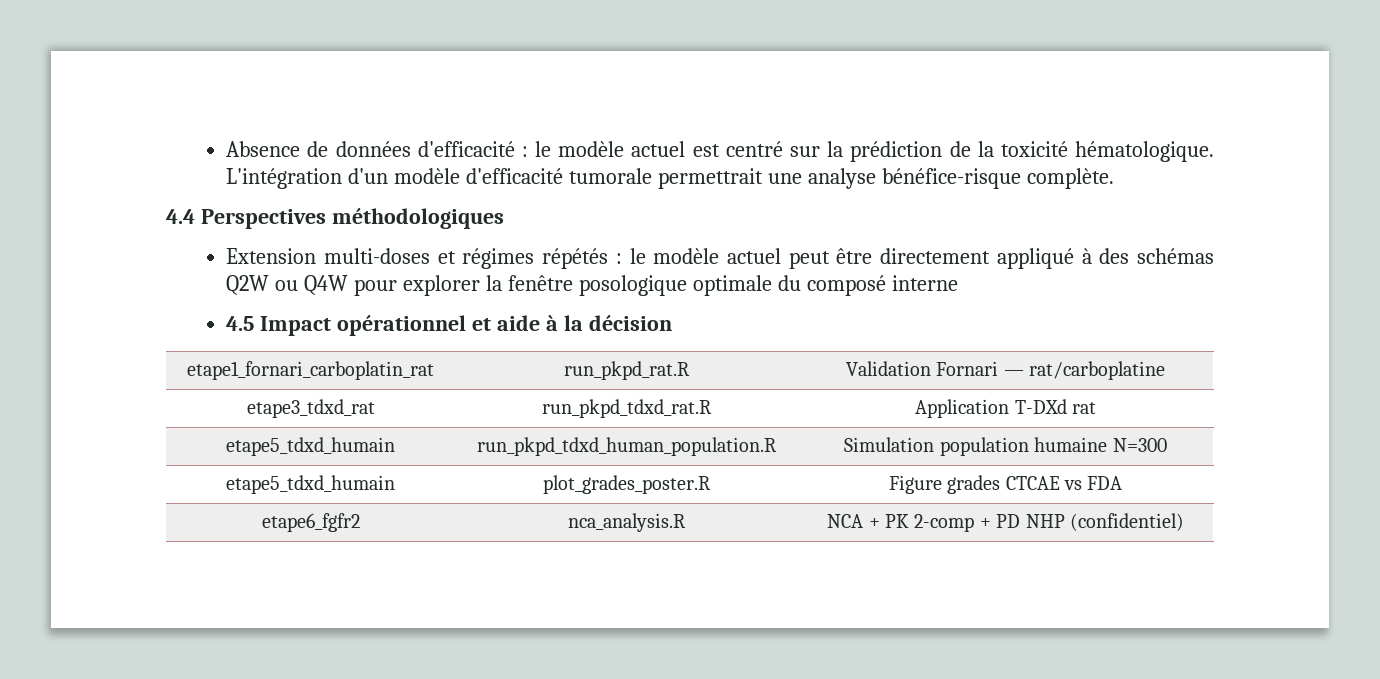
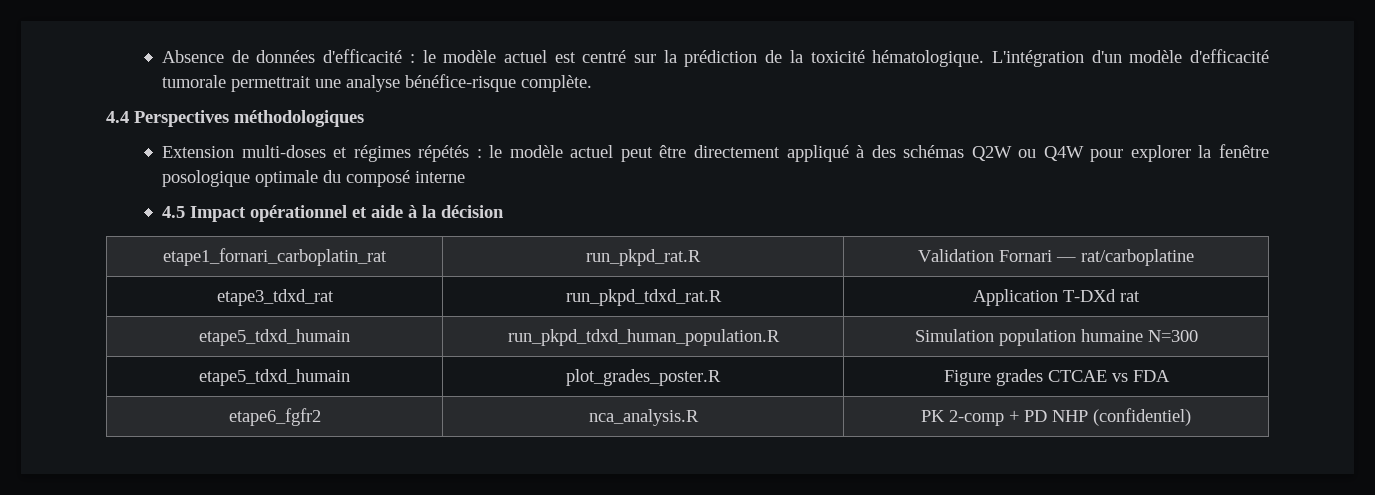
- etape6_fgfr2 | nca_analysis.R | NCA + PK 2-comp + PD NHP (confidentiel)
+ etape6_fgfr2 | nca_analysis.R | PK 2-comp + PD NHP (confidentiel)

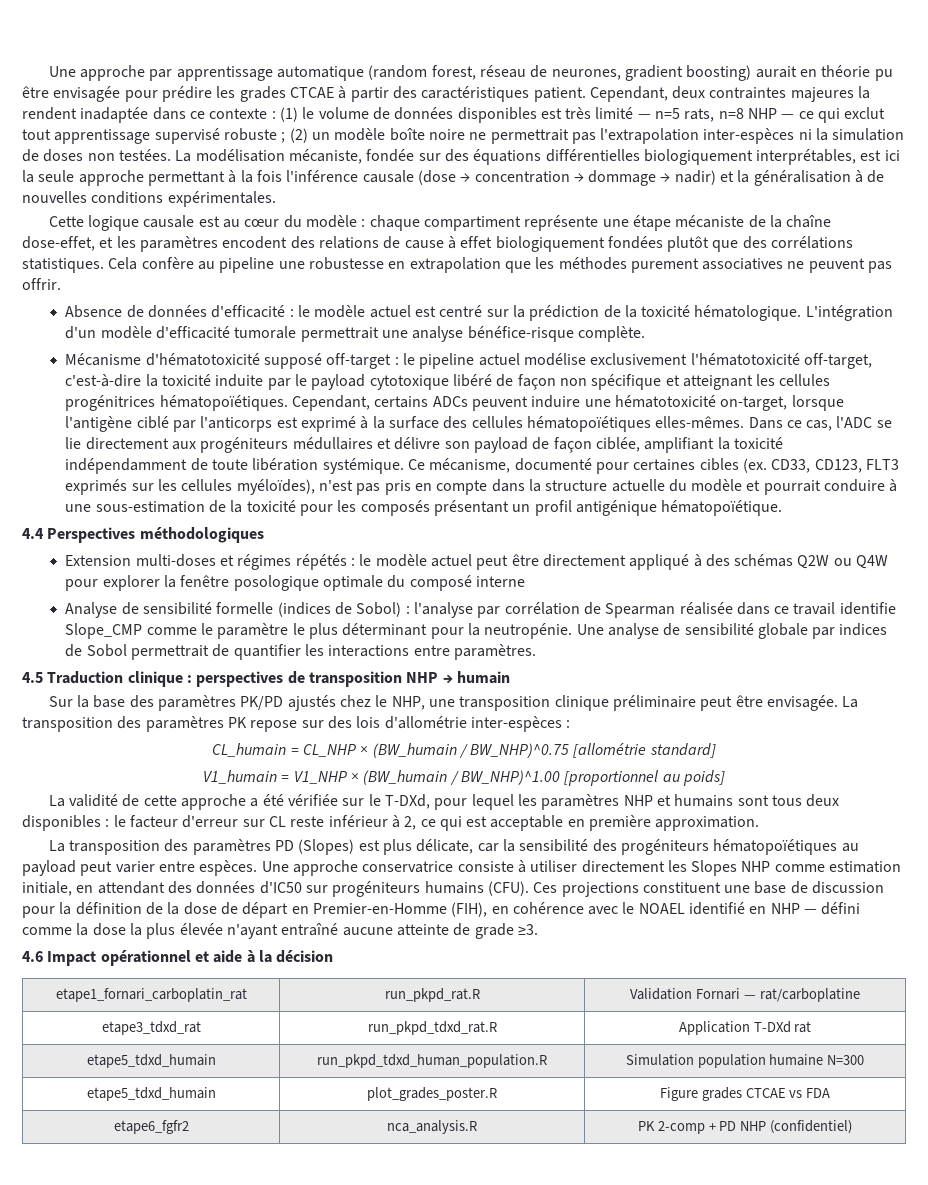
+ Une approche par apprentissage automatique (random forest, réseau de neurones, gradient boosting) aurait en théorie pu être envisagée pour prédire les grades CTCAE à partir des caractéristiques patient. Cependant, deux contraintes majeures la rendent inadaptée dans ce contexte : (1) le volume de données disponibles est très limité — n=5 rats, n=8 NHP — ce qui exclut tout apprentissage supervisé robuste ; (2) un modèle boîte noire ne permettrait pas l'extrapolation inter-espèces ni la simulation de doses non testées. La modélisation mécaniste, fondée sur des équations différentielles biologiquement interprétables, est ici la seule approche permettant à la fois l'inférence causale (dose → concentration → dommage → nadir) et la généralisation à de nouvelles conditions expérimentales.
+ Cette logique causale est au cœur du modèle : chaque compartiment représente une étape mécaniste de la chaîne dose-effet, et les paramètres encodent des relations de cause à effet biologiquement fondées plutôt que des corrélations statistiques. Cela confère au pipeline une robustesse en extrapolation que les méthodes purement associatives ne peuvent pas offrir.
+ Mécanisme d'hématotoxicité supposé off-target : le pipeline actuel modélise exclusivement l'hématotoxicité off-target, c'est-à-dire la toxicité induite par le payload cytotoxique libéré de façon non spécifique et atteignant les cellules progénitrices hématopoïétiques. Cependant, certains ADCs peuvent induire une hématotoxicité on-target, lorsque l'antigène ciblé par l'anticorps est exprimé à la surface des cellules hématopoïétiques elles-mêmes. Dans ce cas, l'ADC se lie directement aux progéniteurs médullaires et délivre son payload de façon ciblée, amplifiant la toxicité indépendamment de toute libération systémique. Ce mécanisme, documenté pour certaines cibles (ex. CD33, CD123, FLT3 exprimés sur les cellules myéloïdes), n'est pas pris en compte dans la structure actuelle du modèle et pourrait conduire à une sous-estimation de la toxicité pour les composés présentant un profil antigénique hématopoïétique.
- 4.5 Impact opérationnel et aide à la décision
+ Analyse de sensibilité formelle (indices de Sobol) : l'analyse par corrélation de Spearman réalisée dans ce travail identifie Slope_CMP comme le paramètre le plus déterminant pour la neutropénie. Une analyse de sensibilité globale par indices de Sobol permettrait de quantifier les interactions entre paramètres.
+ 4.5 Traduction clinique : perspectives de transposition NHP → humain
+ Sur la base des paramètres PK/PD ajustés chez le NHP, une transposition clinique préliminaire peut être envisagée. La transposition des paramètres PK repose sur des lois d'allométrie inter-espèces :
+ CL_humain = CL_NHP × (BW_humain / BW_NHP)^0.75 [allométrie standard]
+ V1_humain = V1_NHP × (BW_humain / BW_NHP)^1.00 [proportionnel au poids]
+ La validité de cette approche a été vérifiée sur le T-DXd, pour lequel les paramètres NHP et humains sont tous deux disponibles : le facteur d'erreur sur CL reste inférieur à 2, ce qui est acceptable en première approximation.
+ La transposition des paramètres PD (Slopes) est plus délicate, car la sensibilité des progéniteurs hématopoïétiques au payload peut varier entre espèces. Une approche conservatrice consiste à utiliser directement les Slopes NHP comme estimation initiale, en attendant des données d'IC50 sur progéniteurs humains (CFU). Ces projections constituent une base de discussion pour la définition de la dose de départ en Premier-en-Homme (FIH), en cohérence avec le NOAEL identifié en NHP — défini comme la dose la plus élevée n'ayant entraîné aucune atteinte de grade ≥3.
+ 4.6 Impact opérationnel et aide à la décision

